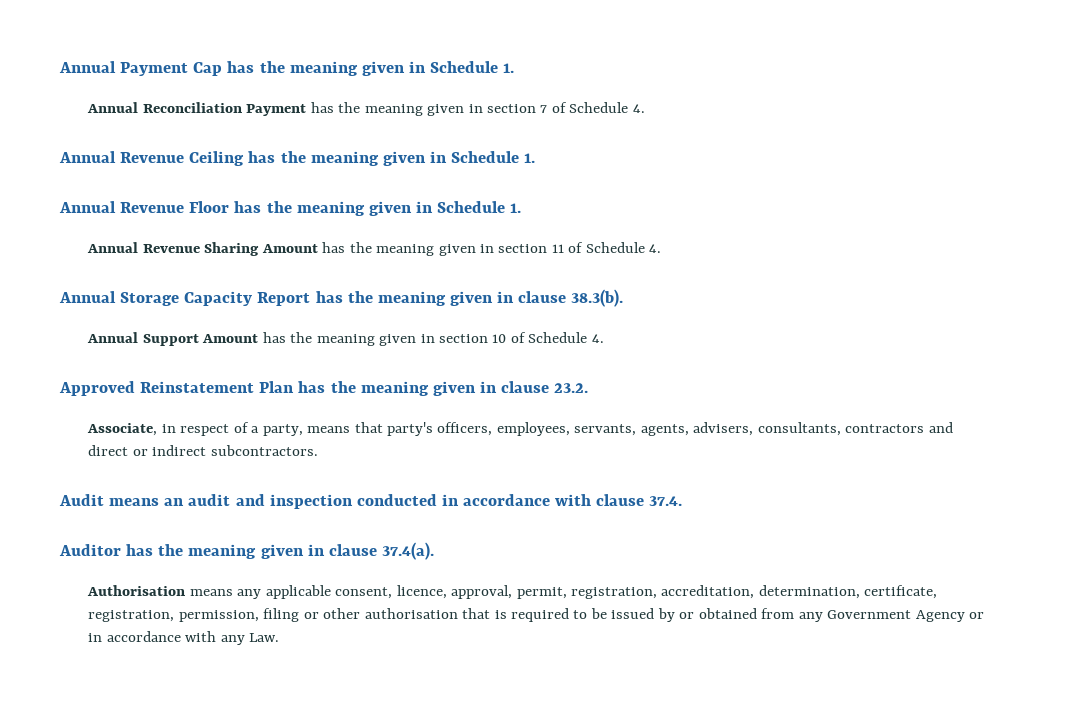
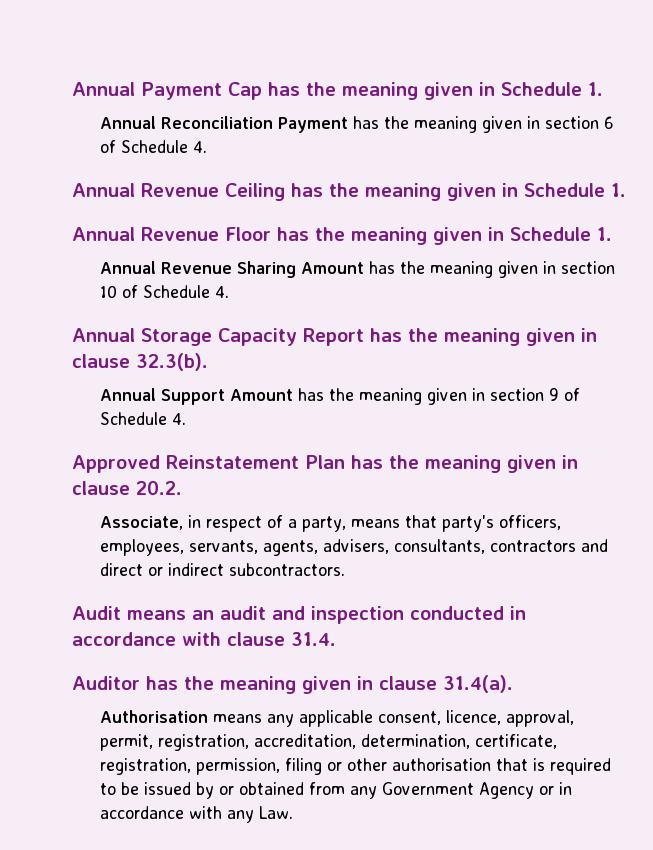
- Annual Reconciliation Payment has the meaning given in section 7 of Schedule 4.
+ Annual Reconciliation Payment has the meaning given in section 6 of Schedule 4.
- Annual Revenue Sharing Amount has the meaning given in section 11 of Schedule 4.
+ Annual Revenue Sharing Amount has the meaning given in section 10 of Schedule 4.
- Annual Storage Capacity Report has the meaning given in clause 38.3(b).
+ Annual Storage Capacity Report has the meaning given in clause 32.3(b).
- Annual Support Amount has the meaning given in section 10 of Schedule 4.
+ Annual Support Amount has the meaning given in section 9 of Schedule 4.
- Approved Reinstatement Plan has the meaning given in clause 23.2.
+ Approved Reinstatement Plan has the meaning given in clause 20.2.
- Audit means an audit and inspection conducted in accordance with clause 37.4.
+ Audit means an audit and inspection conducted in accordance with clause 31.4.
- Auditor has the meaning given in clause 37.4(a).
+ Auditor has the meaning given in clause 31.4(a).

